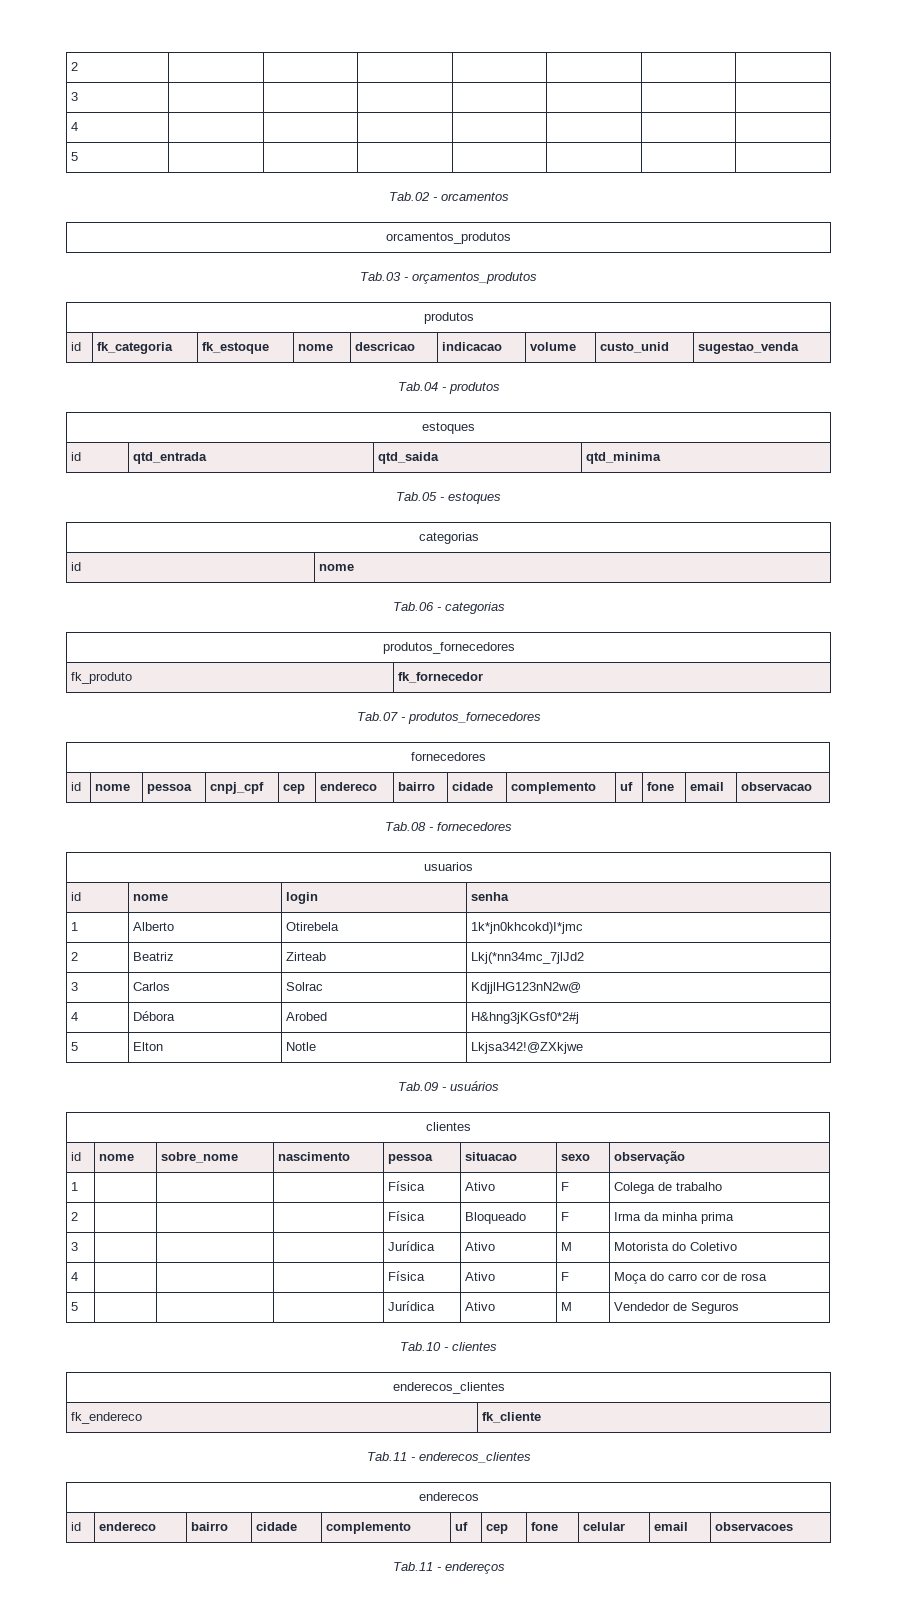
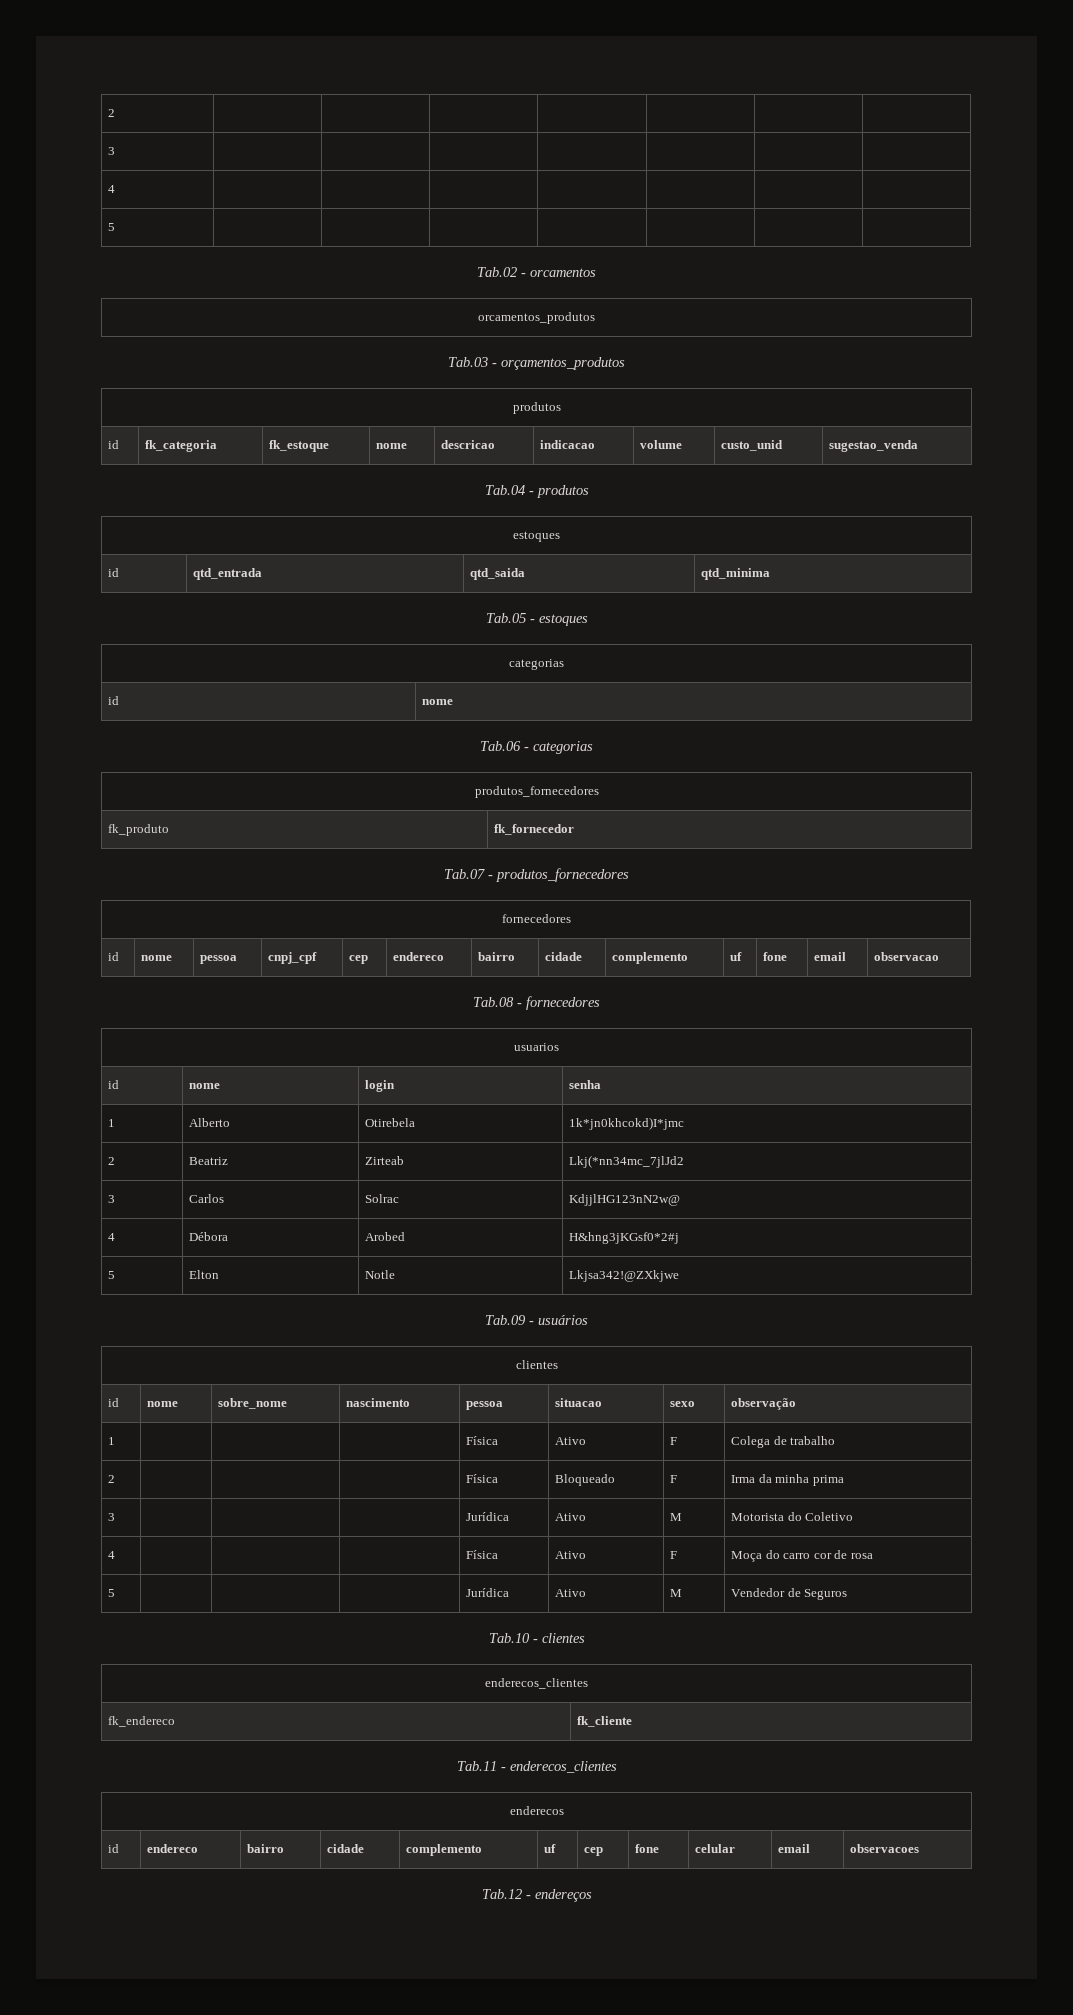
- Tab.11 - endereços
+ Tab.12 - endereços

